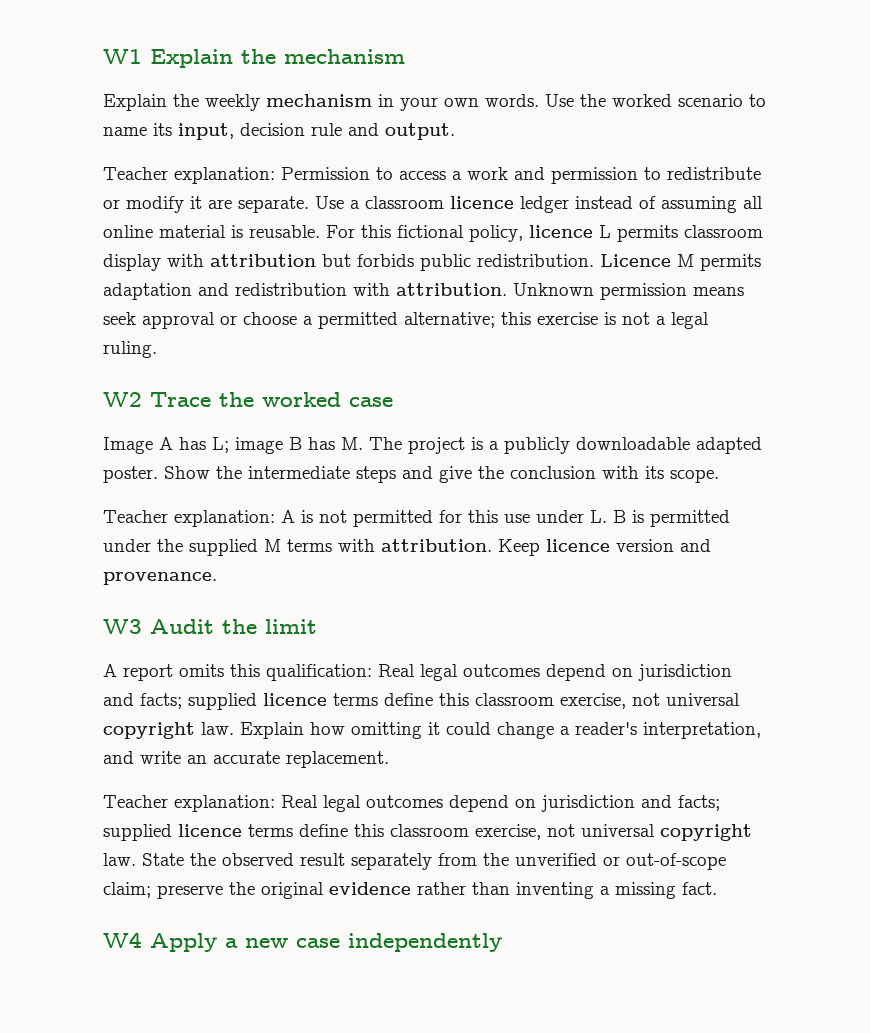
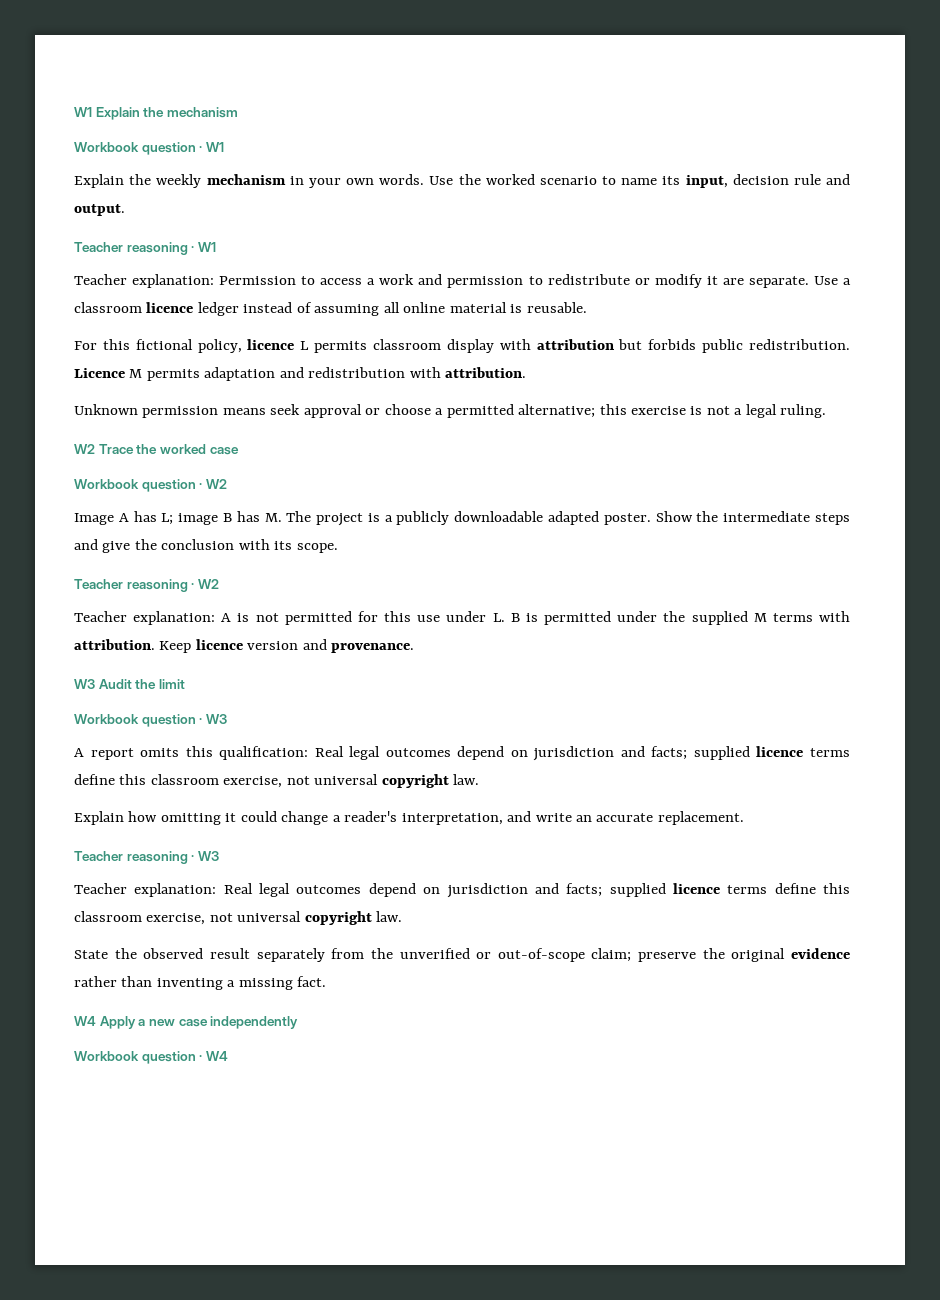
+ Workbook question · W1
+ Teacher reasoning · W1
- Use a classroom licence ledger instead of assuming all online material is reusable. For this fictional policy, licence L permits classroom display with attribution but forbids public redistribution.
+ Use a classroom licence ledger instead of assuming all online material is reusable.
+ For this fictional policy, licence L permits classroom display with attribution but forbids public redistribution.
- Licence M permits adaptation and redistribution with attribution. Unknown permission means seek approval or choose a permitted alternative; this exercise is not a legal ruling.
+ Licence M permits adaptation and redistribution with attribution.
+ Unknown permission means seek approval or choose a permitted alternative; this exercise is not a legal ruling.
+ Workbook question · W2
+ Teacher reasoning · W2
+ Workbook question · W3
- A report omits this qualification: Real legal outcomes depend on jurisdiction and facts; supplied licence terms define this classroom exercise, not universal copyright law. Explain how omitting it could change a reader's interpretation, and write an accurate replacement.
+ A report omits this qualification: Real legal outcomes depend on jurisdiction and facts; supplied licence terms define this classroom exercise, not universal copyright law.
+ Explain how omitting it could change a reader's interpretation, and write an accurate replacement.
+ Teacher reasoning · W3
- Teacher explanation: Real legal outcomes depend on jurisdiction and facts; supplied licence terms define this classroom exercise, not universal copyright law. State the observed result separately from the unverified or out-of-scope claim; preserve the original evidence rather than inventing a missing fact.
+ Teacher explanation: Real legal outcomes depend on jurisdiction and facts; supplied licence terms define this classroom exercise, not universal copyright law.
+ State the observed result separately from the unverified or out-of-scope claim; preserve the original evidence rather than inventing a missing fact.
+ Workbook question · W4

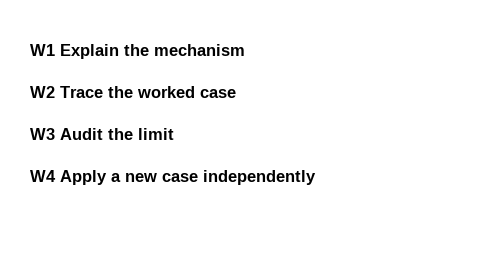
- Workbook question · W1
- Explain the weekly mechanism in your own words. Use the worked scenario to name its input, decision rule and output.
- Teacher reasoning · W1
- Teacher explanation: Permission to access a work and permission to redistribute or modify it are separate. Use a classroom licence ledger instead of assuming all online material is reusable.
- For this fictional policy, licence L permits classroom display with attribution but forbids public redistribution. Licence M permits adaptation and redistribution with attribution.
- Unknown permission means seek approval or choose a permitted alternative; this exercise is not a legal ruling.
- Workbook question · W2
- Image A has L; image B has M. The project is a publicly downloadable adapted poster. Show the intermediate steps and give the conclusion with its scope.
- Teacher reasoning · W2
- Teacher explanation: A is not permitted for this use under L. B is permitted under the supplied M terms with attribution. Keep licence version and provenance.
  W3 Audit the limit
- Workbook question · W3
- A report omits this qualification: Real legal outcomes depend on jurisdiction and facts; supplied licence terms define this classroom exercise, not universal copyright law.
- Explain how omitting it could change a reader's interpretation, and write an accurate replacement.
- Teacher reasoning · W3
- Teacher explanation: Real legal outcomes depend on jurisdiction and facts; supplied licence terms define this classroom exercise, not universal copyright law.
- State the observed result separately from the unverified or out-of-scope claim; preserve the original evidence rather than inventing a missing fact.
- Workbook question · W4

